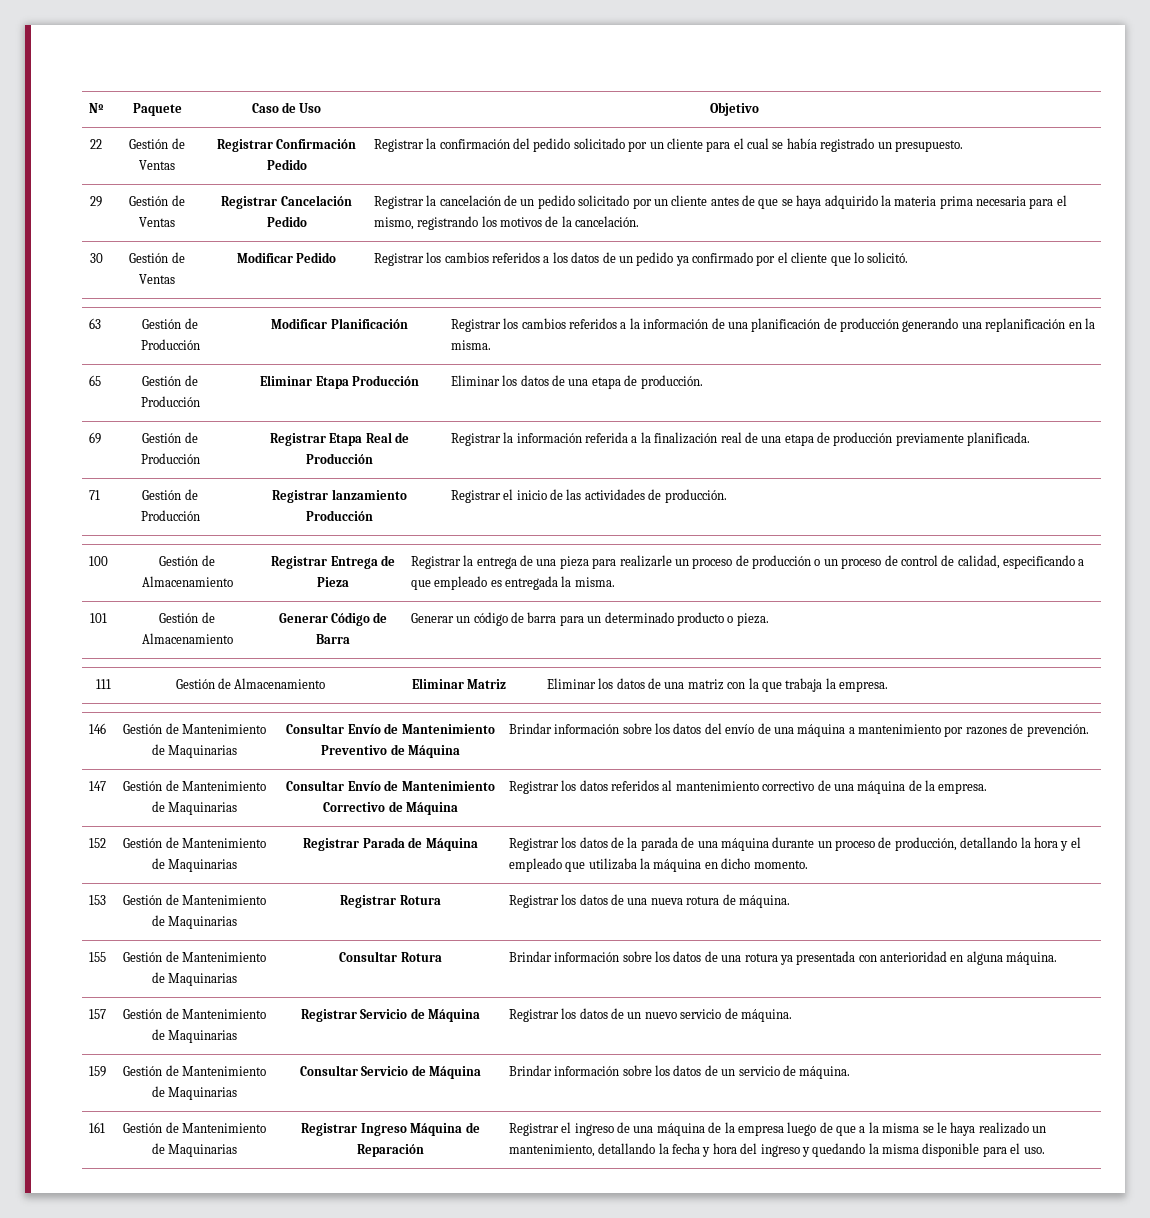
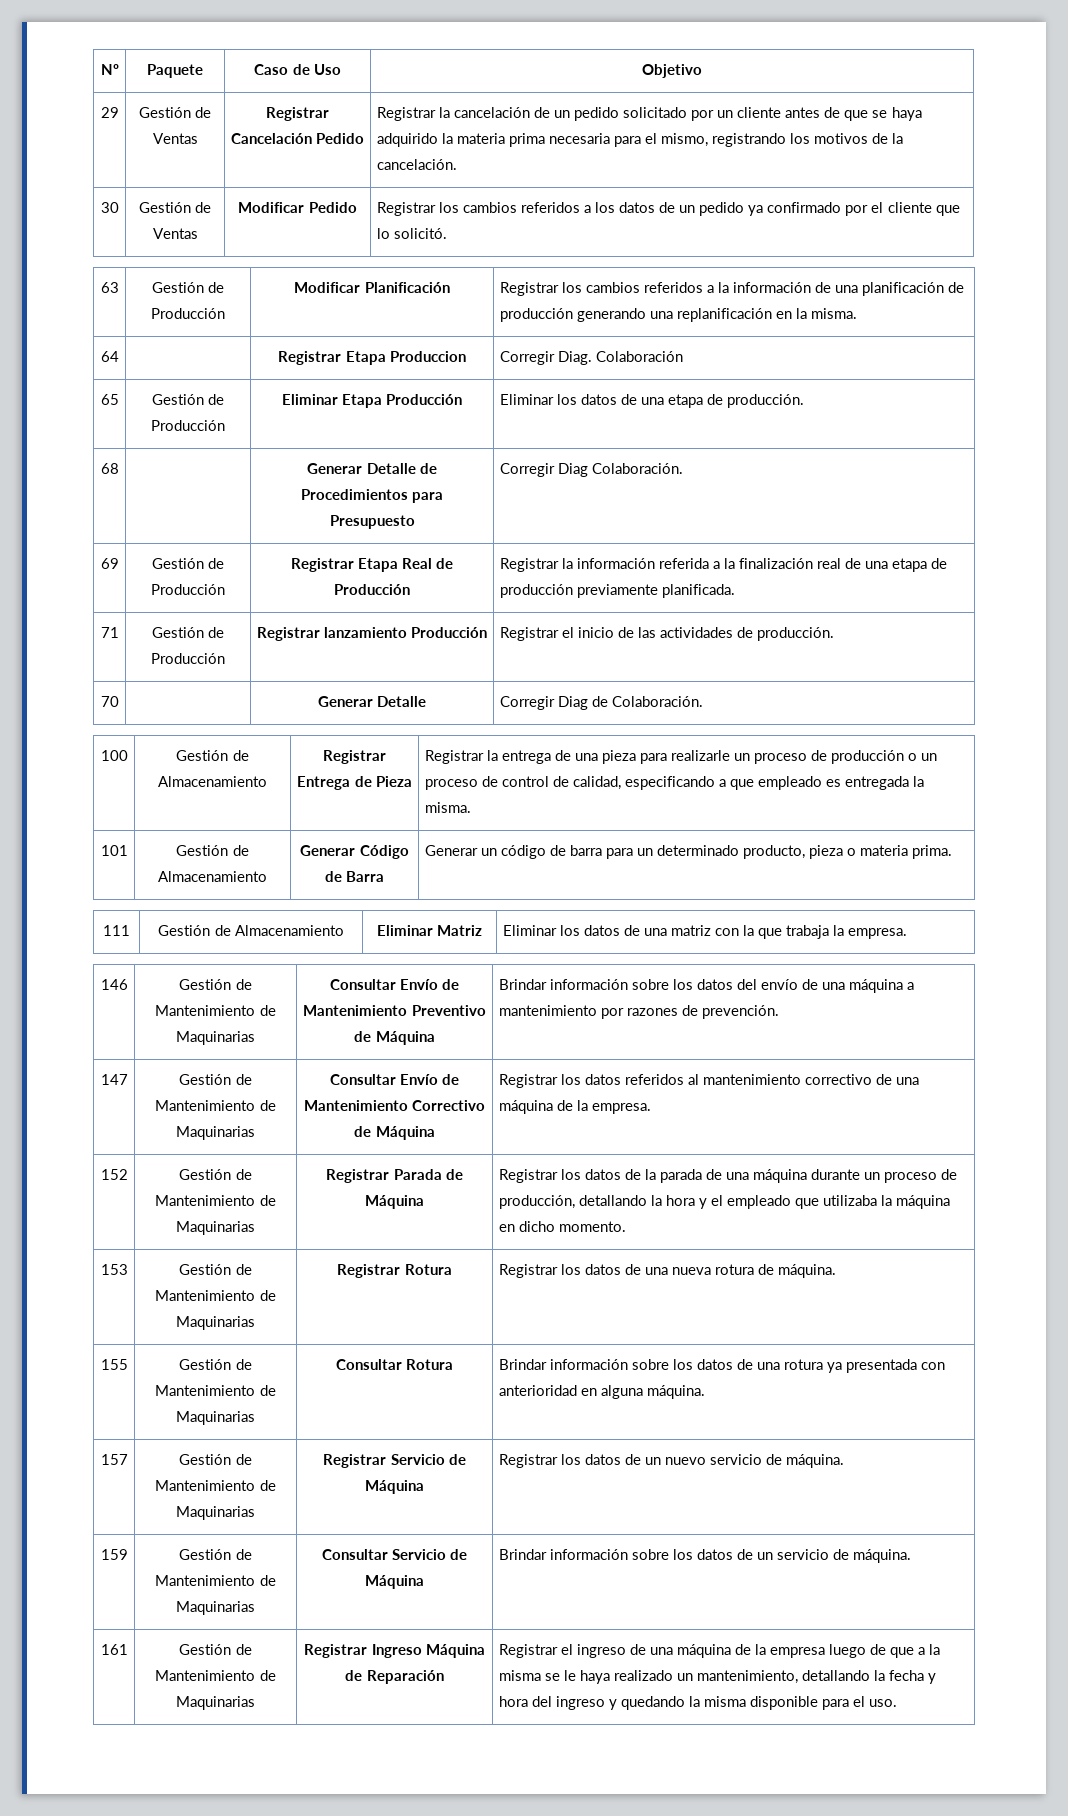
- 22 | Gestión de Ventas | Registrar Confirmación Pedido | Registrar la confirmación del pedido solicitado por un cliente para el cual se había registrado un presupuesto.
+ 64 | | Registrar Etapa Produccion | Corregir Diag. Colaboración
+ 68 | | Generar Detalle de Procedimientos para Presupuesto | Corregir Diag Colaboración.
+ 70 | | Generar Detalle | Corregir Diag de Colaboración.
- 101 | Gestión de Almacenamiento | Generar Código de Barra | Generar un código de barra para un determinado producto o pieza.
+ 101 | Gestión de Almacenamiento | Generar Código de Barra | Generar un código de barra para un determinado producto, pieza o materia prima.

